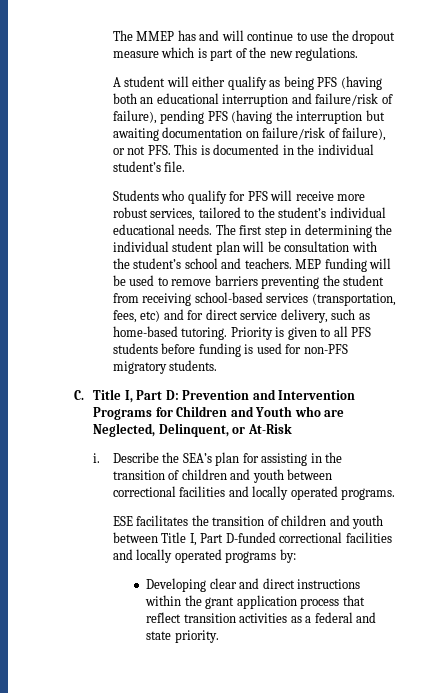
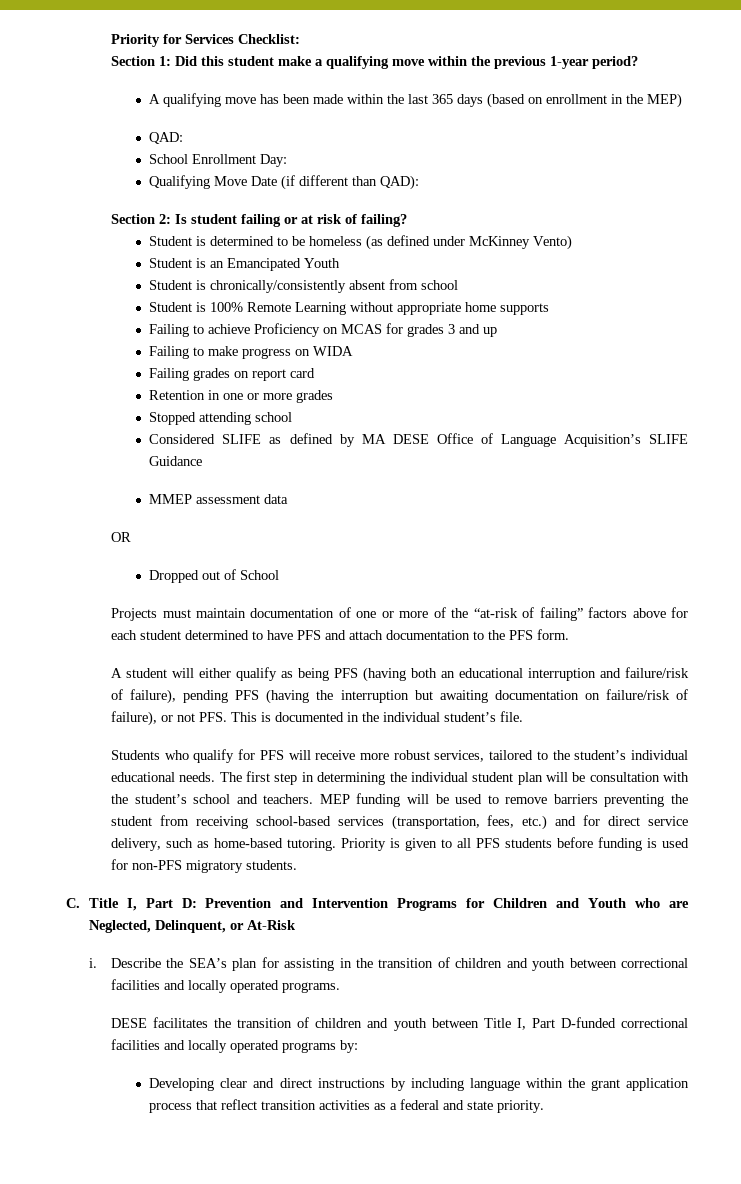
- The MMEP has and will continue to use the dropout measure which is part of the new regulations.
+ Priority for Services Checklist:
+ Section 1: Did this student make a qualifying move within the previous 1-year period?
+ A qualifying move has been made within the last 365 days (based on enrollment in the MEP)
+ QAD:
+ School Enrollment Day:
+ Qualifying Move Date (if different than QAD):
+ Section 2: Is student failing or at risk of failing?
+ Student is determined to be homeless (as defined under McKinney Vento)
+ Student is an Emancipated Youth
+ Student is chronically/consistently absent from school
+ Student is 100% Remote Learning without appropriate home supports
+ Failing to achieve Proficiency on MCAS for grades 3 and up
+ Failing to make progress on WIDA
+ Failing grades on report card
+ Retention in one or more grades
+ Stopped attending school
+ Considered SLIFE as defined by MA DESE Office of Language Acquisition’s SLIFE Guidance
+ MMEP assessment data
+ OR
+ Dropped out of School
+ Projects must maintain documentation of one or more of the “at-risk of failing” factors above for each student determined to have PFS and attach documentation to the PFS form.
- MEP funding will be used to remove barriers preventing the student from receiving school-based services (transportation, fees, etc) and for direct service delivery, such as home-based tutoring.
+ MEP funding will be used to remove barriers preventing the student from receiving school-based services (transportation, fees, etc.) and for direct service delivery, such as home-based tutoring.
- ESE facilitates the transition of children and youth between Title I, Part D-funded correctional facilities and locally operated programs by:
+ DESE facilitates the transition of children and youth between Title I, Part D-funded correctional facilities and locally operated programs by:
- Developing clear and direct instructions within the grant application process that reflect transition activities as a federal and state priority.
+ Developing clear and direct instructions by including language within the grant application process that reflect transition activities as a federal and state priority.

